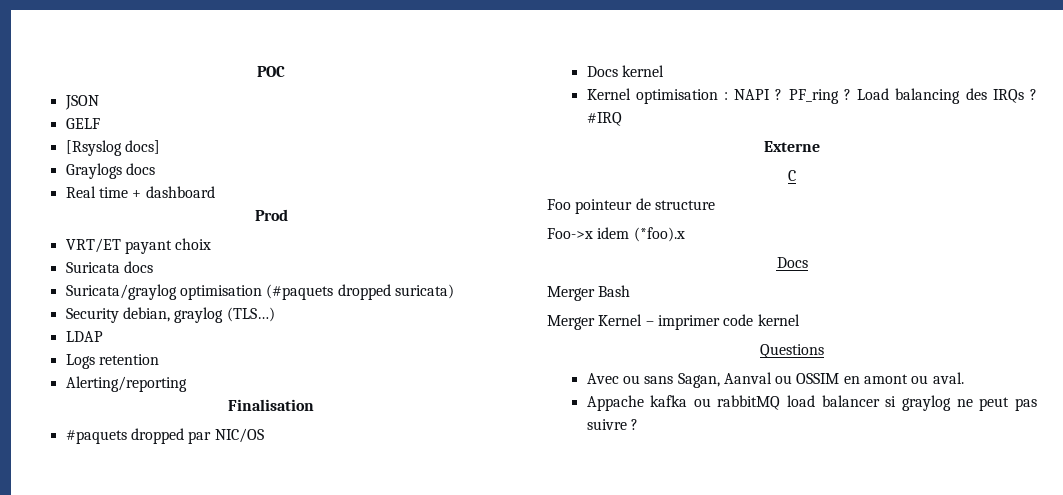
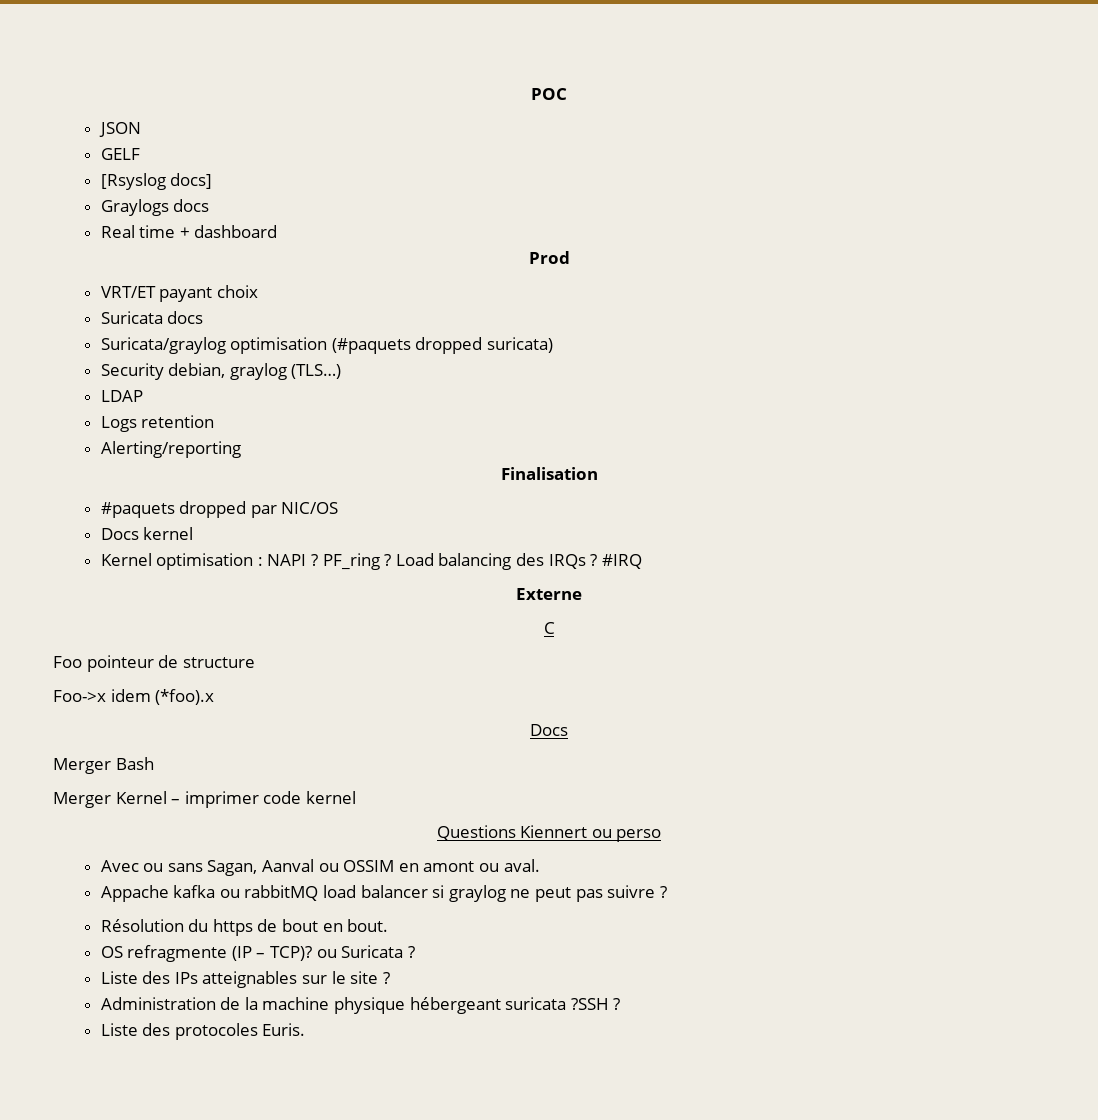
- Questions
+ Questions Kiennert ou perso
+ Résolution du https de bout en bout.
+ OS refragmente (IP – TCP)? ou Suricata ?
+ Liste des IPs atteignables sur le site ?
+ Administration de la machine physique hébergeant suricata ?SSH ?
+ Liste des protocoles Euris.

